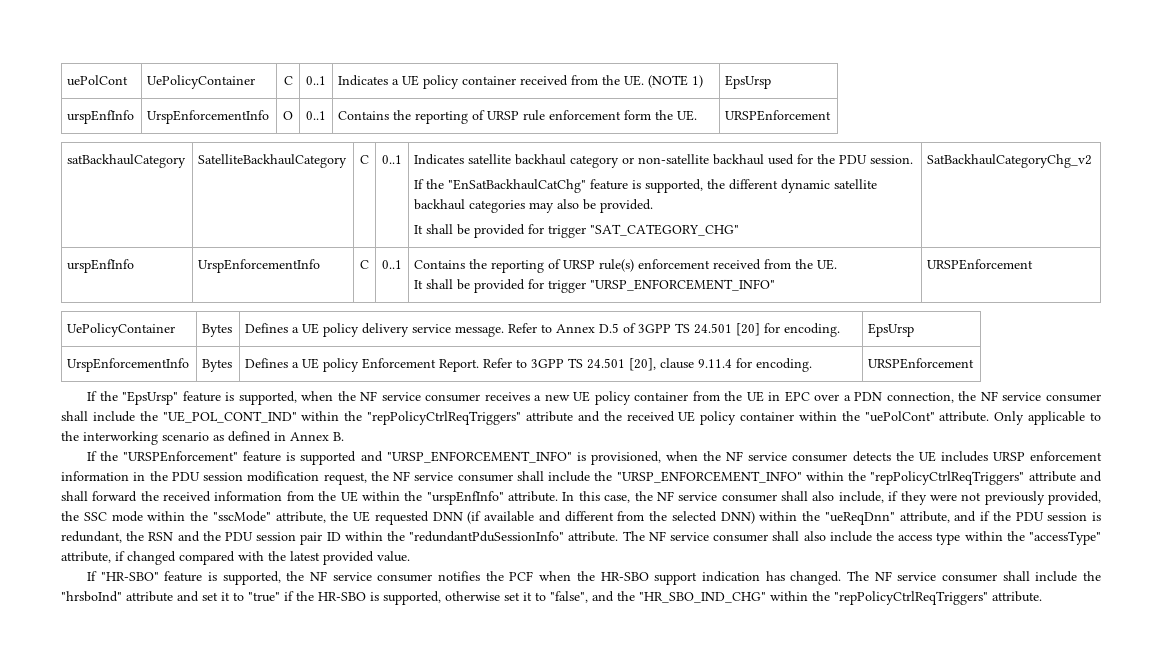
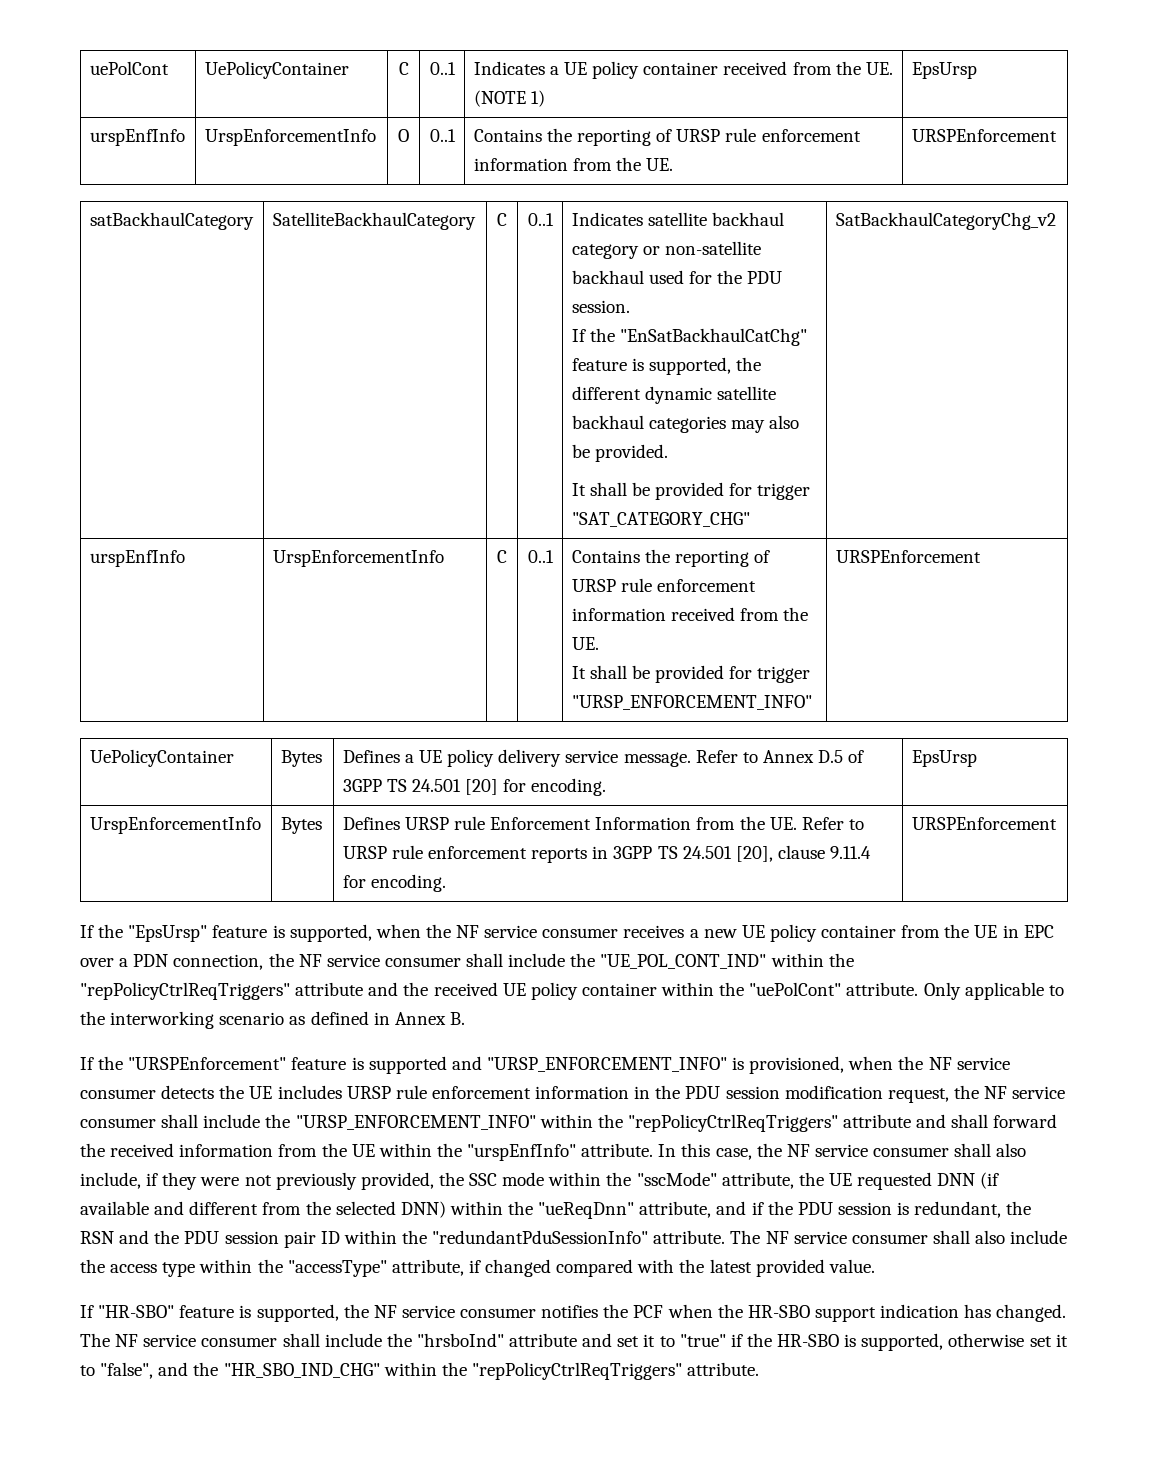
- urspEnfInfo | UrspEnforcementInfo | O | 0..1 | Contains the reporting of URSP rule enforcement form the UE. | URSPEnforcement
+ urspEnfInfo | UrspEnforcementInfo | O | 0..1 | Contains the reporting of URSP rule enforcement information from the UE. | URSPEnforcement
- urspEnfInfo | UrspEnforcementInfo | C | 0..1 | Contains the reporting of URSP rule(s) enforcement received from the UE.
+ urspEnfInfo | UrspEnforcementInfo | C | 0..1 | Contains the reporting of URSP rule enforcement information received from the UE.
- UrspEnforcementInfo | Bytes | Defines a UE policy Enforcement Report. Refer to 3GPP TS 24.501 [20], clause 9.11.4 for encoding. | URSPEnforcement
+ UrspEnforcementInfo | Bytes | Defines URSP rule Enforcement Information from the UE. Refer to URSP rule enforcement reports in 3GPP TS 24.501 [20], clause 9.11.4 for encoding. | URSPEnforcement
- If the "URSPEnforcement" feature is supported and "URSP_ENFORCEMENT_INFO" is provisioned, when the NF service consumer detects the UE includes URSP enforcement information in the PDU session modification request, the NF service consumer shall include the "URSP_ENFORCEMENT_INFO" within the "repPolicyCtrlReqTriggers" attribute and shall forward the received information from the UE within the "urspEnfInfo" attribute.
+ If the "URSPEnforcement" feature is supported and "URSP_ENFORCEMENT_INFO" is provisioned, when the NF service consumer detects the UE includes URSP rule enforcement information in the PDU session modification request, the NF service consumer shall include the "URSP_ENFORCEMENT_INFO" within the "repPolicyCtrlReqTriggers" attribute and shall forward the received information from the UE within the "urspEnfInfo" attribute.

